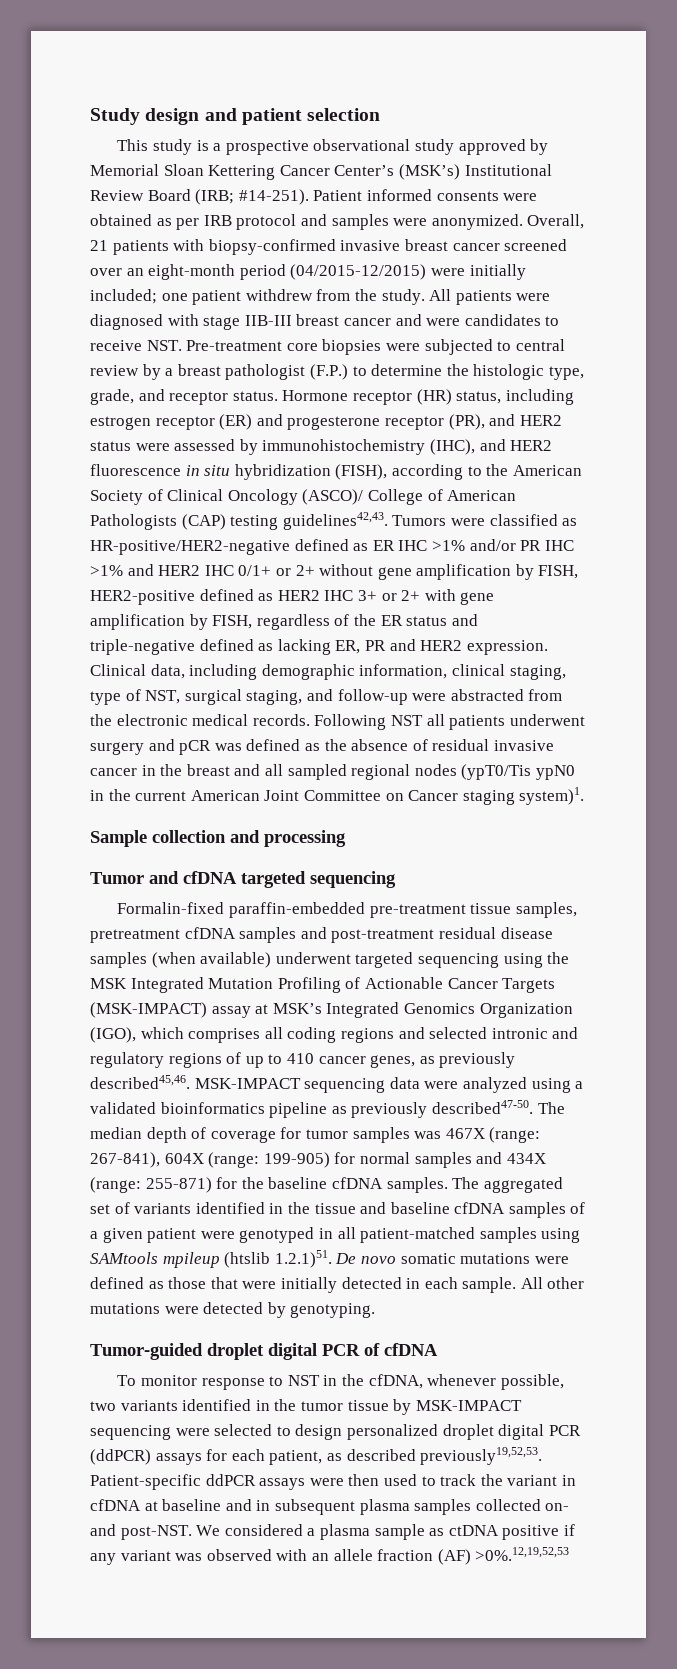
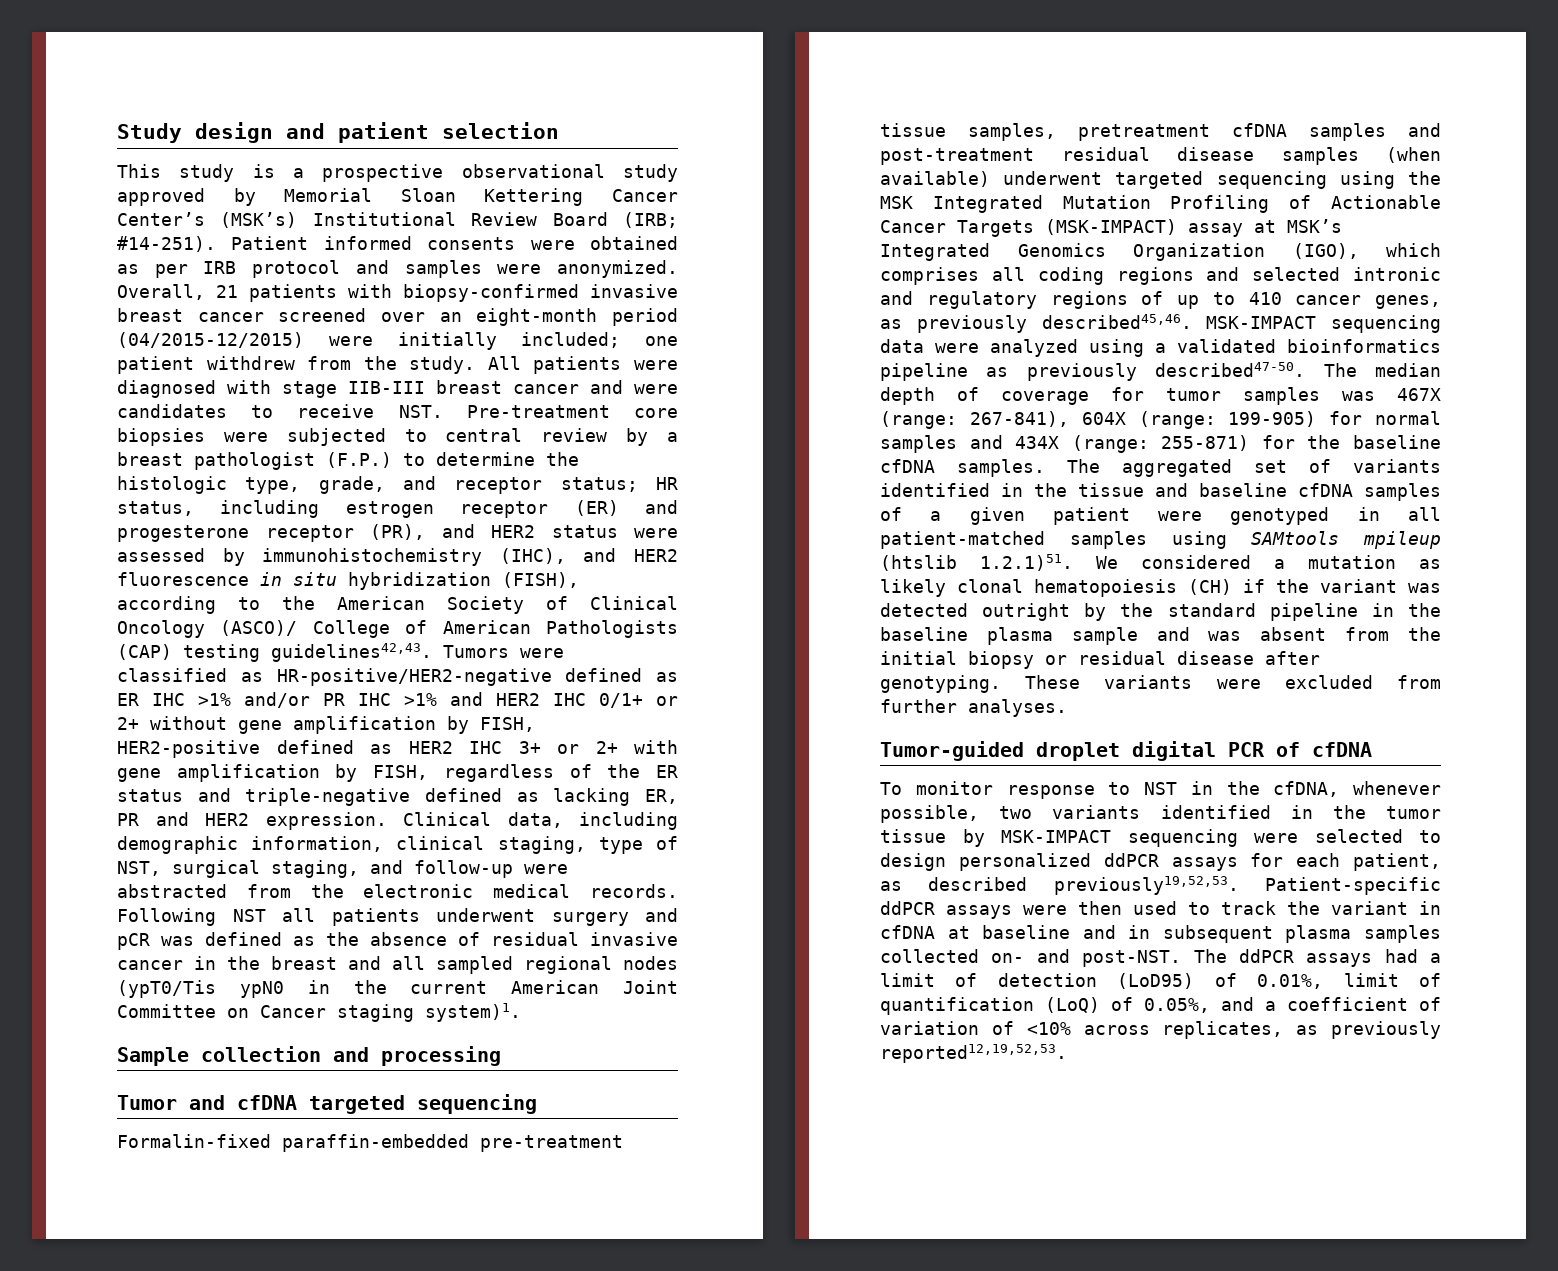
- All patients were diagnosed with stage IIB-III breast cancer and were candidates to receive NST. Pre-treatment core biopsies were subjected to central review by a breast pathologist (F.P.) to determine the histologic type, grade, and receptor status. Hormone receptor (HR) status, including estrogen receptor (ER) and progesterone receptor (PR), and HER2 status were assessed by immunohistochemistry (IHC), and HER2 fluorescence in situ hybridization (FISH), according to the American Society of Clinical Oncology (ASCO)/ College of American Pathologists (CAP) testing guidelines42,43.
+ All patients were diagnosed with stage IIB-III breast cancer and were candidates to receive NST. Pre-treatment core biopsies were subjected to central review by a breast pathologist (F.P.) to determine the histologic type, grade, and receptor status; HR status, including estrogen receptor (ER) and progesterone receptor (PR), and HER2 status were assessed by immunohistochemistry (IHC), and HER2 fluorescence in situ hybridization (FISH), according to the American Society of Clinical Oncology (ASCO)/ College of American Pathologists (CAP) testing guidelines42,43.
- The aggregated set of variants identified in the tissue and baseline cfDNA samples of a given patient were genotyped in all patient-matched samples using SAMtools mpileup (htslib 1.2.1)51. De novo somatic mutations were defined as those that were initially detected in each sample. All other mutations were detected by genotyping.
+ The aggregated set of variants identified in the tissue and baseline cfDNA samples of a given patient were genotyped in all patient-matched samples using SAMtools mpileup (htslib 1.2.1)51. We considered a mutation as likely clonal hematopoiesis (CH) if the variant was detected outright by the standard pipeline in the baseline plasma sample and was absent from the initial biopsy or residual disease after genotyping. These variants were excluded from further analyses.
- To monitor response to NST in the cfDNA, whenever possible, two variants identified in the tumor tissue by MSK-IMPACT sequencing were selected to design personalized droplet digital PCR (ddPCR) assays for each patient, as described previously19,52,53.
+ To monitor response to NST in the cfDNA, whenever possible, two variants identified in the tumor tissue by MSK-IMPACT sequencing were selected to design personalized ddPCR assays for each patient, as described previously19,52,53.
- We considered a plasma sample as ctDNA positive if any variant was observed with an allele fraction (AF) >0%.12,19,52,53
+ The ddPCR assays had a limit of detection (LoD95) of 0.01%, limit of quantification (LoQ) of 0.05%, and a coefficient of variation of <10% across replicates, as previously reported12,19,52,53.

